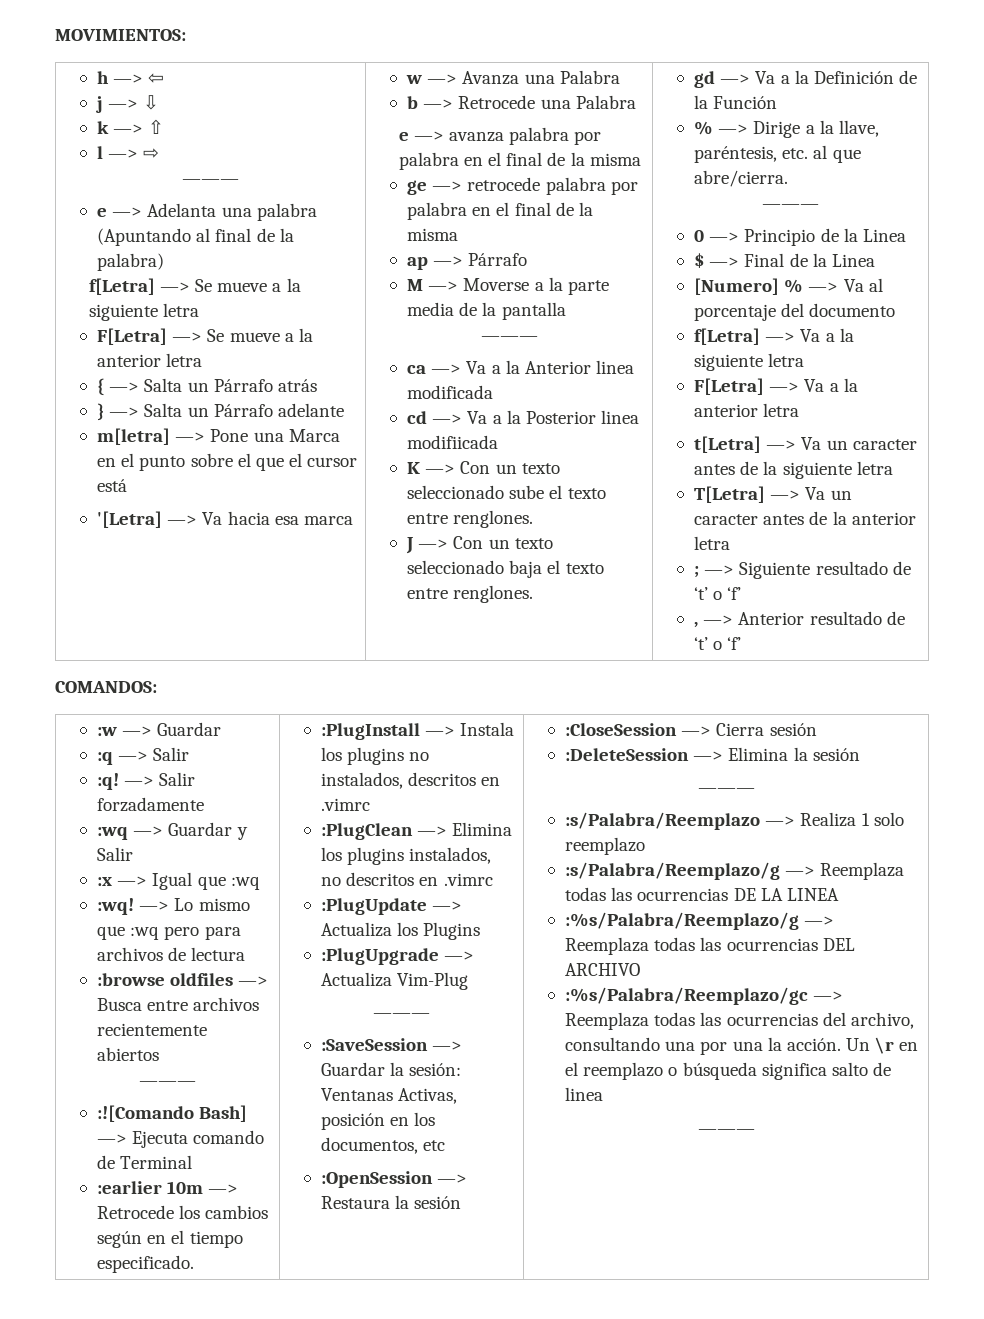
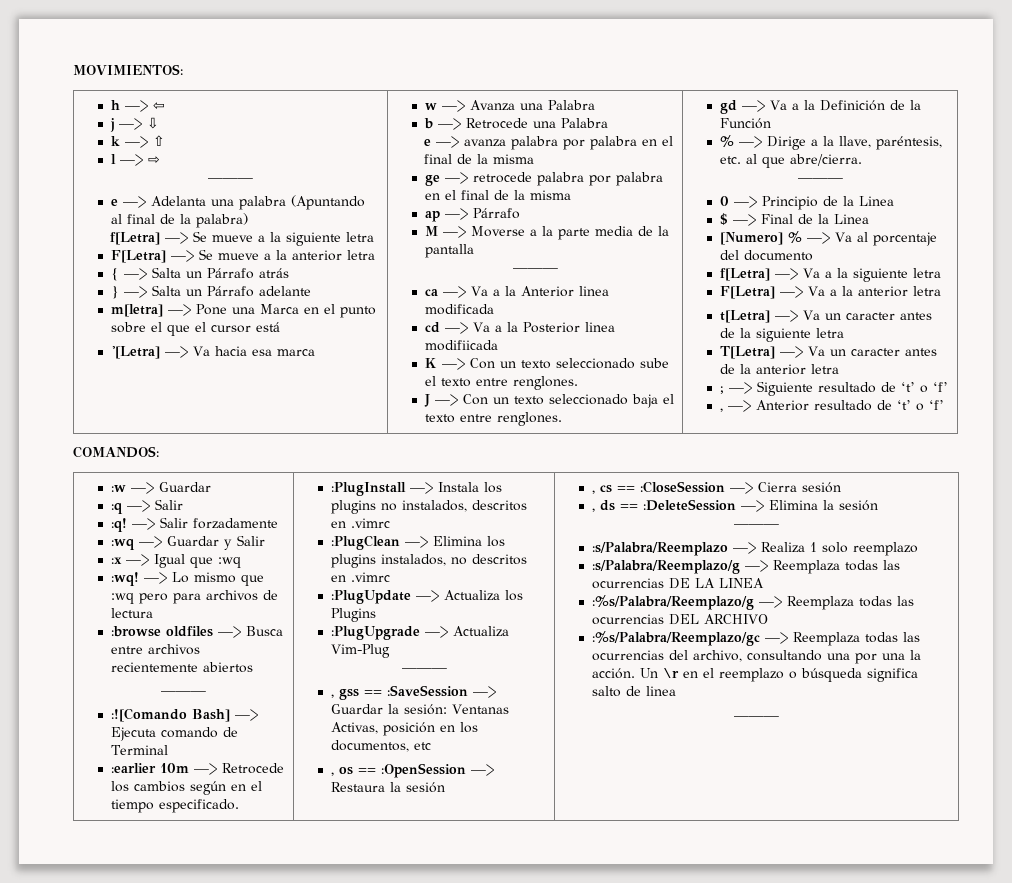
- :SaveSession —> Guardar la sesión: Ventanas Activas, posición en los documentos, etc
+ , gss == :SaveSession —> Guardar la sesión: Ventanas Activas, posición en los documentos, etc
- :OpenSession —> Restaura la sesión
+ , os == :OpenSession —> Restaura la sesión
- :CloseSession —> Cierra sesión
+ , cs == :CloseSession —> Cierra sesión
- :DeleteSession —> Elimina la sesión
+ , ds == :DeleteSession —> Elimina la sesión

